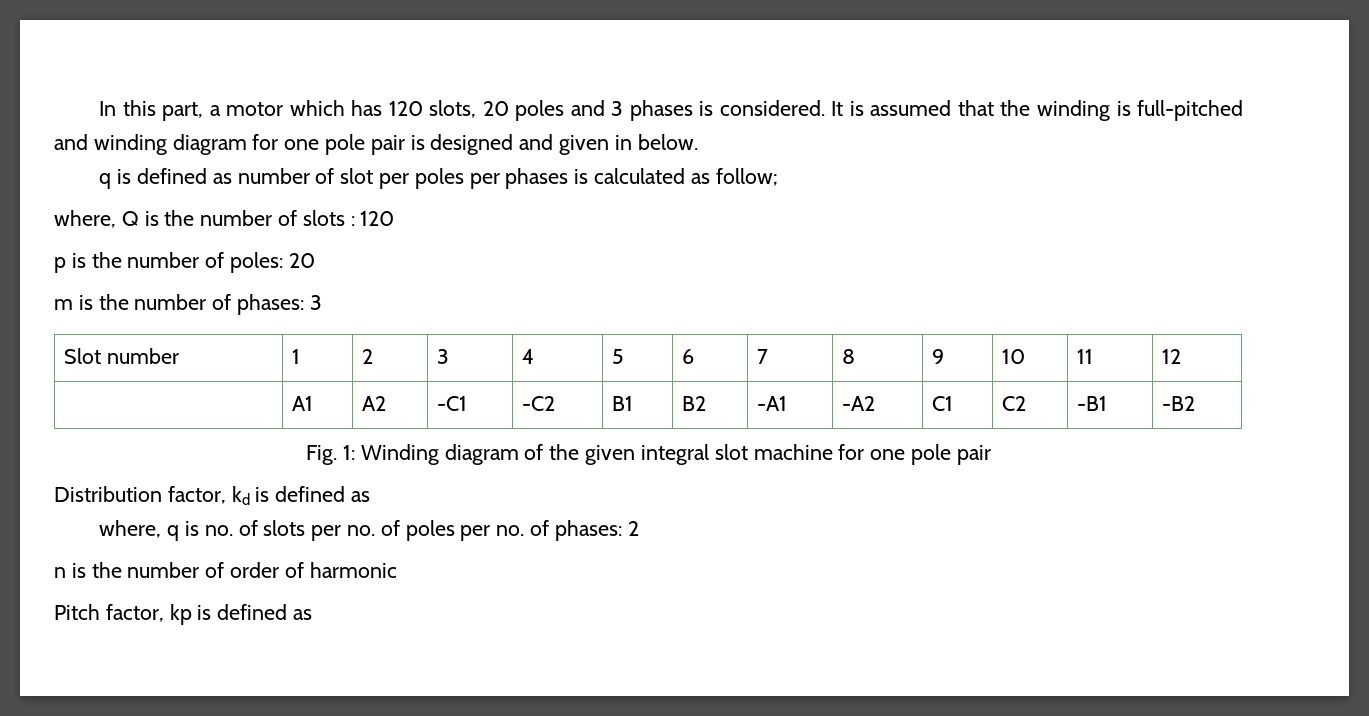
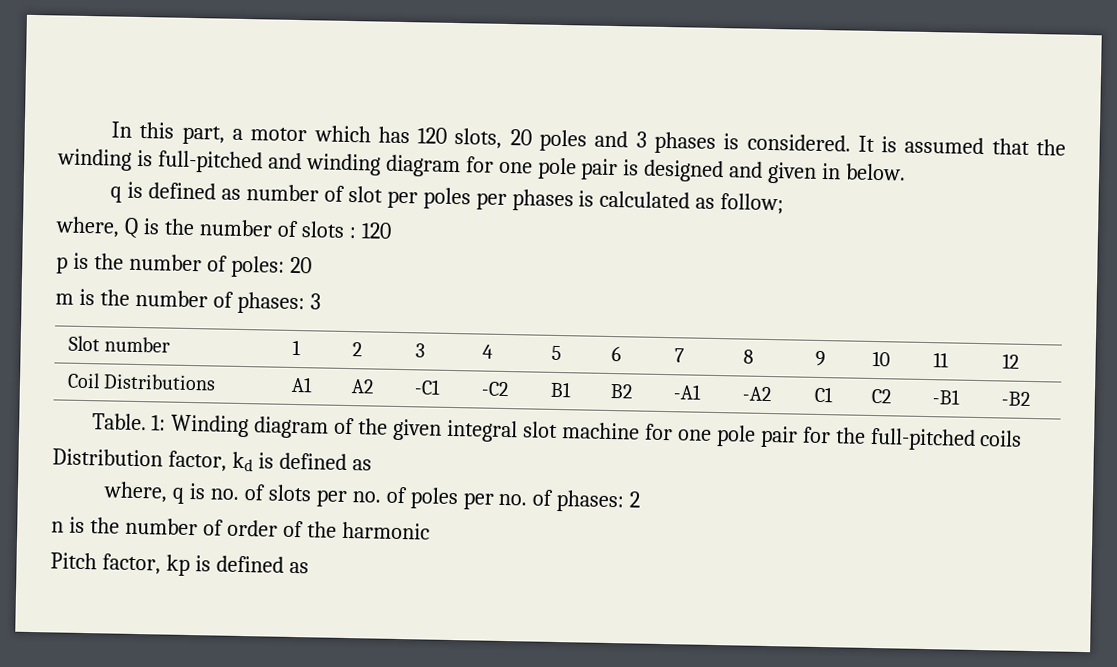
- | A1 | A2 | -C1 | -C2 | B1 | B2 | -A1 | -A2 | C1 | C2 | -B1 | -B2
+ Coil Distributions | A1 | A2 | -C1 | -C2 | B1 | B2 | -A1 | -A2 | C1 | C2 | -B1 | -B2
- Fig. 1: Winding diagram of the given integral slot machine for one pole pair
+ Table. 1: Winding diagram of the given integral slot machine for one pole pair for the full-pitched coils
- n is the number of order of harmonic
+ n is the number of order of the harmonic

